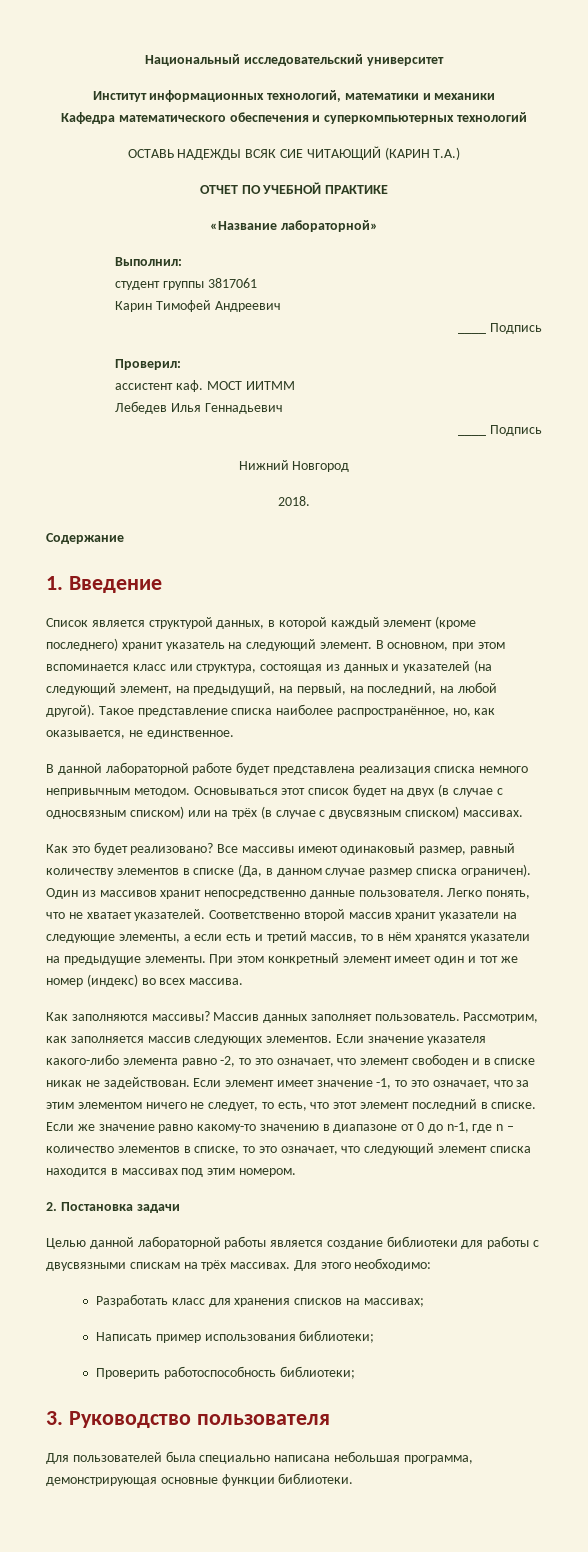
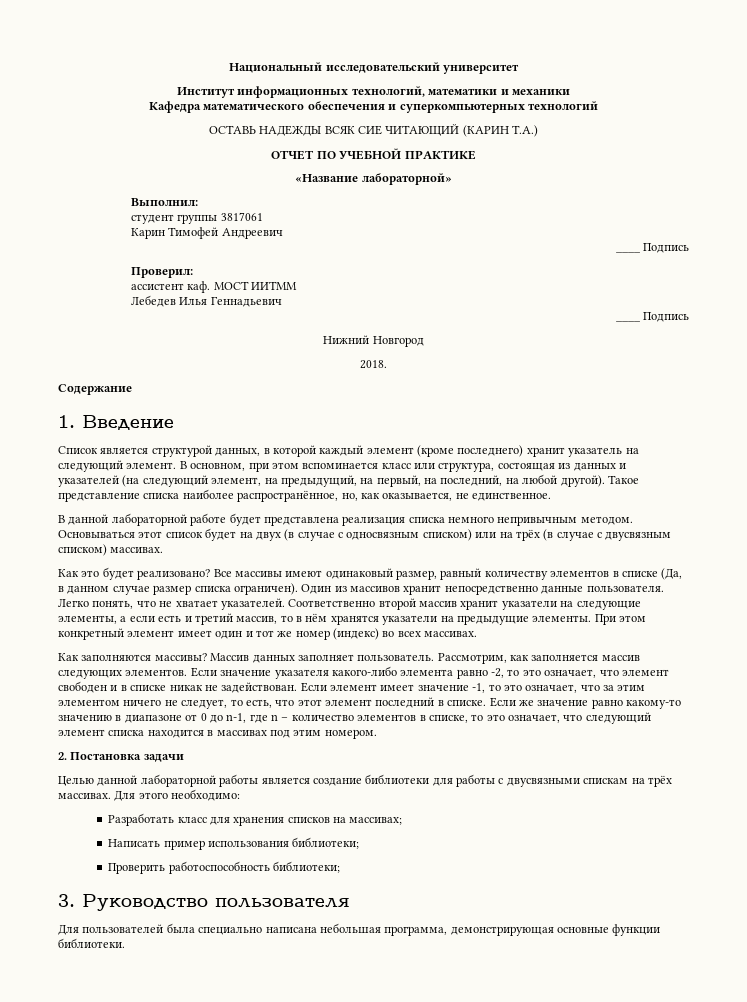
- При этом конкретный элемент имеет один и тот же номер (индекс) во всех массива.
+ При этом конкретный элемент имеет один и тот же номер (индекс) во всех массивах.

